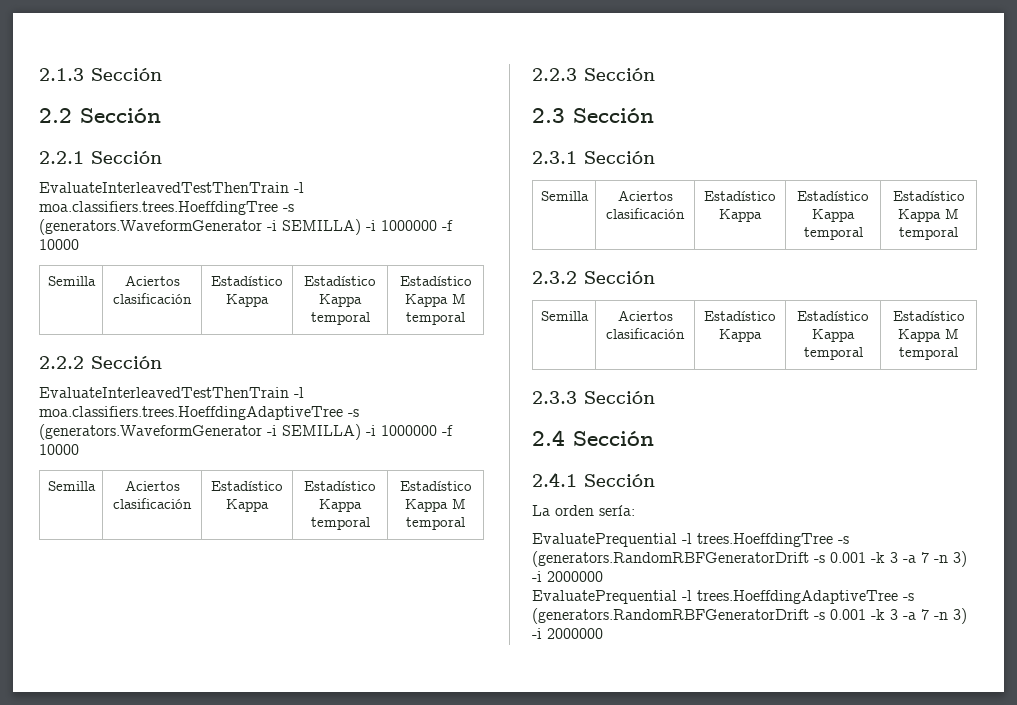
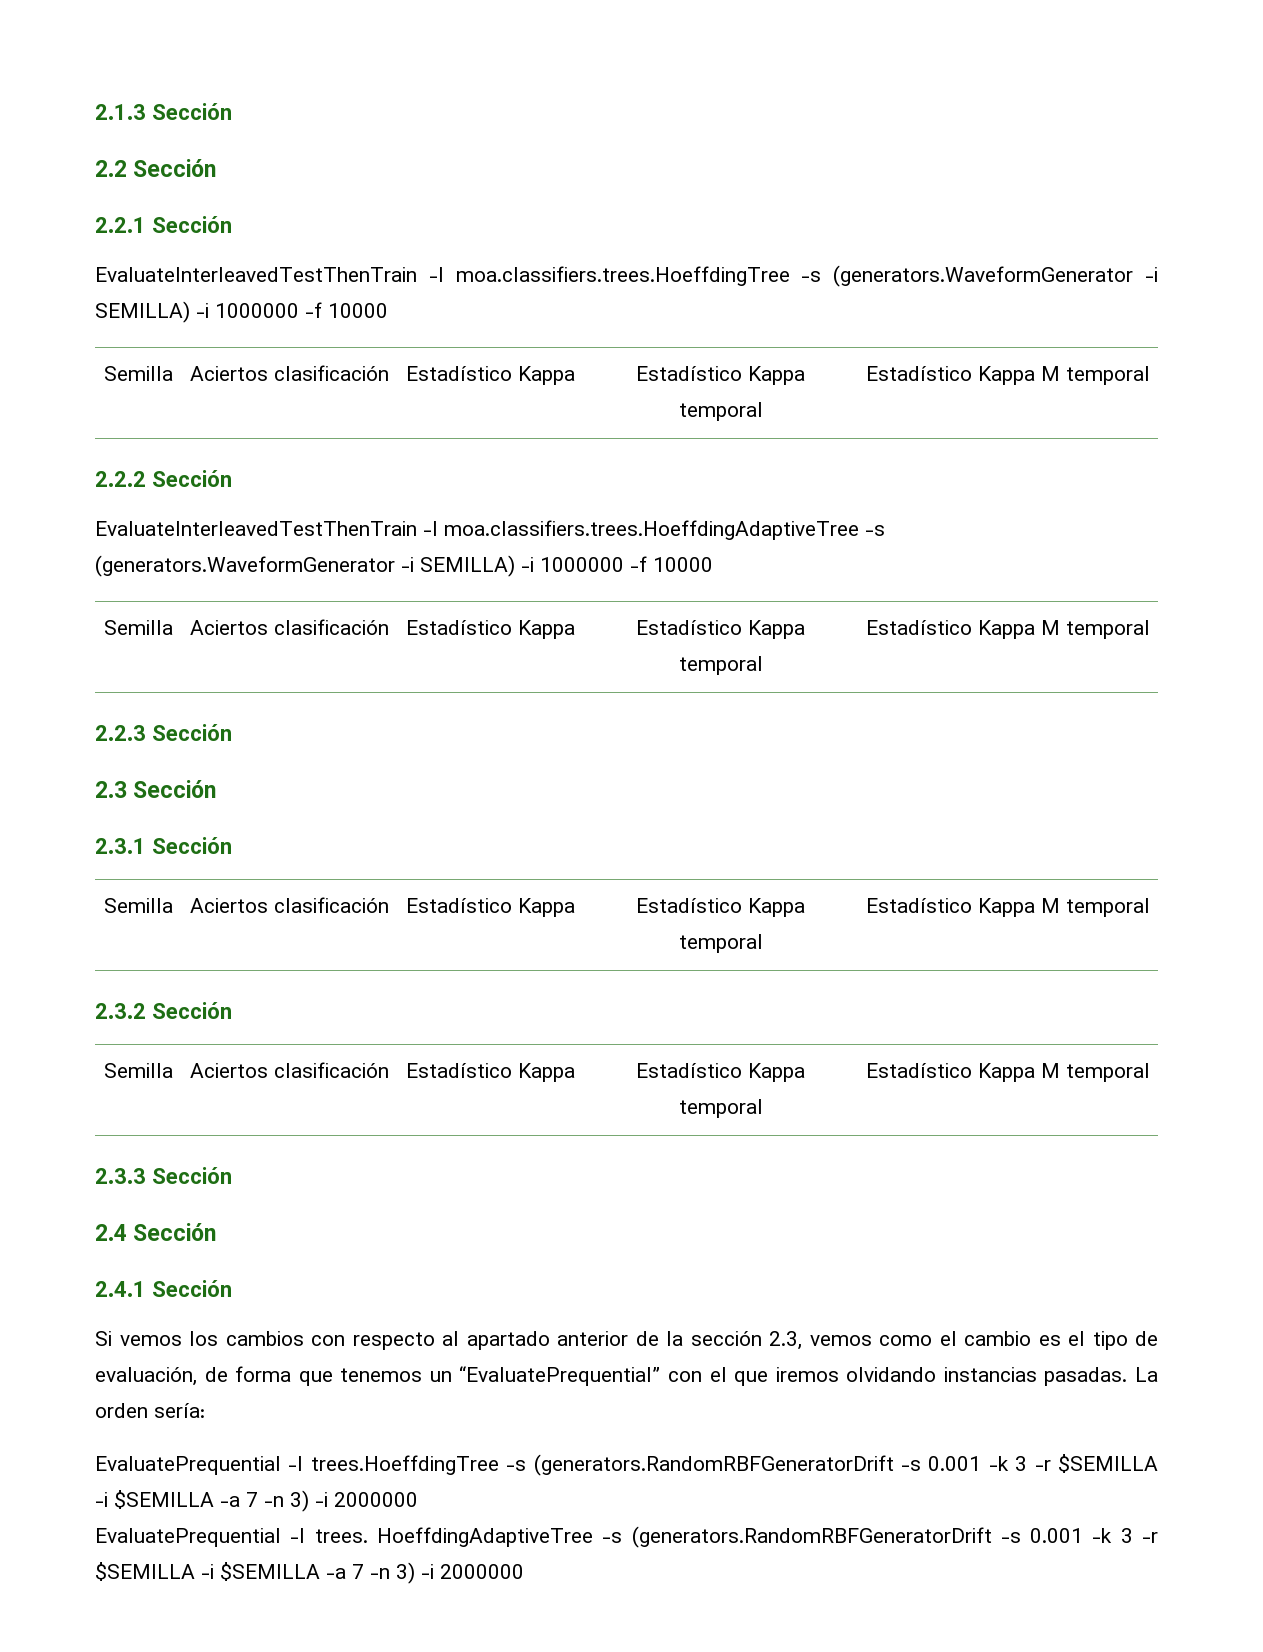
+ Si vemos los cambios con respecto al apartado anterior de la sección 2.3, vemos como el cambio es el tipo de evaluación, de forma que tenemos un “EvaluatePrequential” con el que iremos olvidando instancias pasadas.
- EvaluatePrequential -l trees.HoeffdingTree -s (generators.RandomRBFGeneratorDrift -s 0.001 -k 3 -a 7 -n 3) -i 2000000
+ EvaluatePrequential -l trees.HoeffdingTree -s (generators.RandomRBFGeneratorDrift -s 0.001 -k 3 -r $SEMILLA -i $SEMILLA -a 7 -n 3) -i 2000000
- EvaluatePrequential -l trees.HoeffdingAdaptiveTree -s (generators.RandomRBFGeneratorDrift -s 0.001 -k 3 -a 7 -n 3) -i 2000000
+ EvaluatePrequential -l trees. HoeffdingAdaptiveTree -s (generators.RandomRBFGeneratorDrift -s 0.001 -k 3 -r $SEMILLA -i $SEMILLA -a 7 -n 3) -i 2000000

